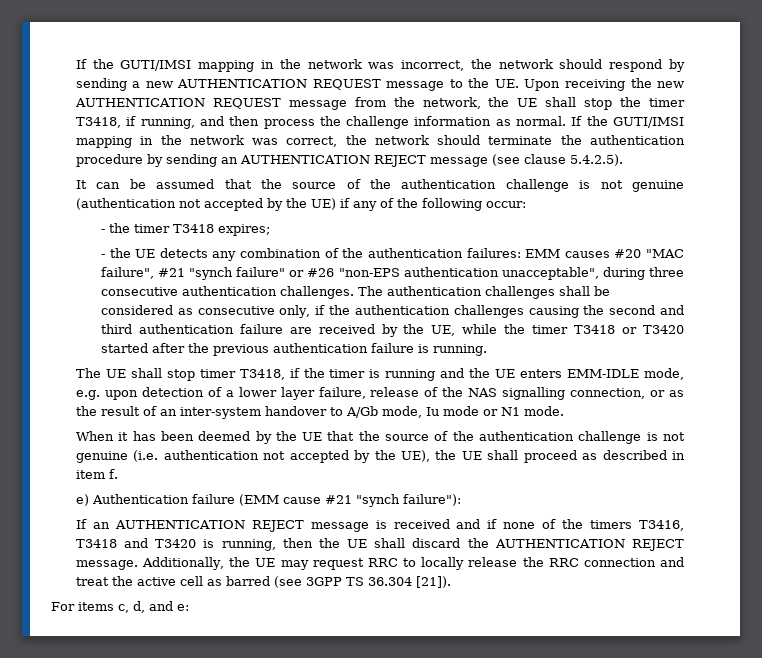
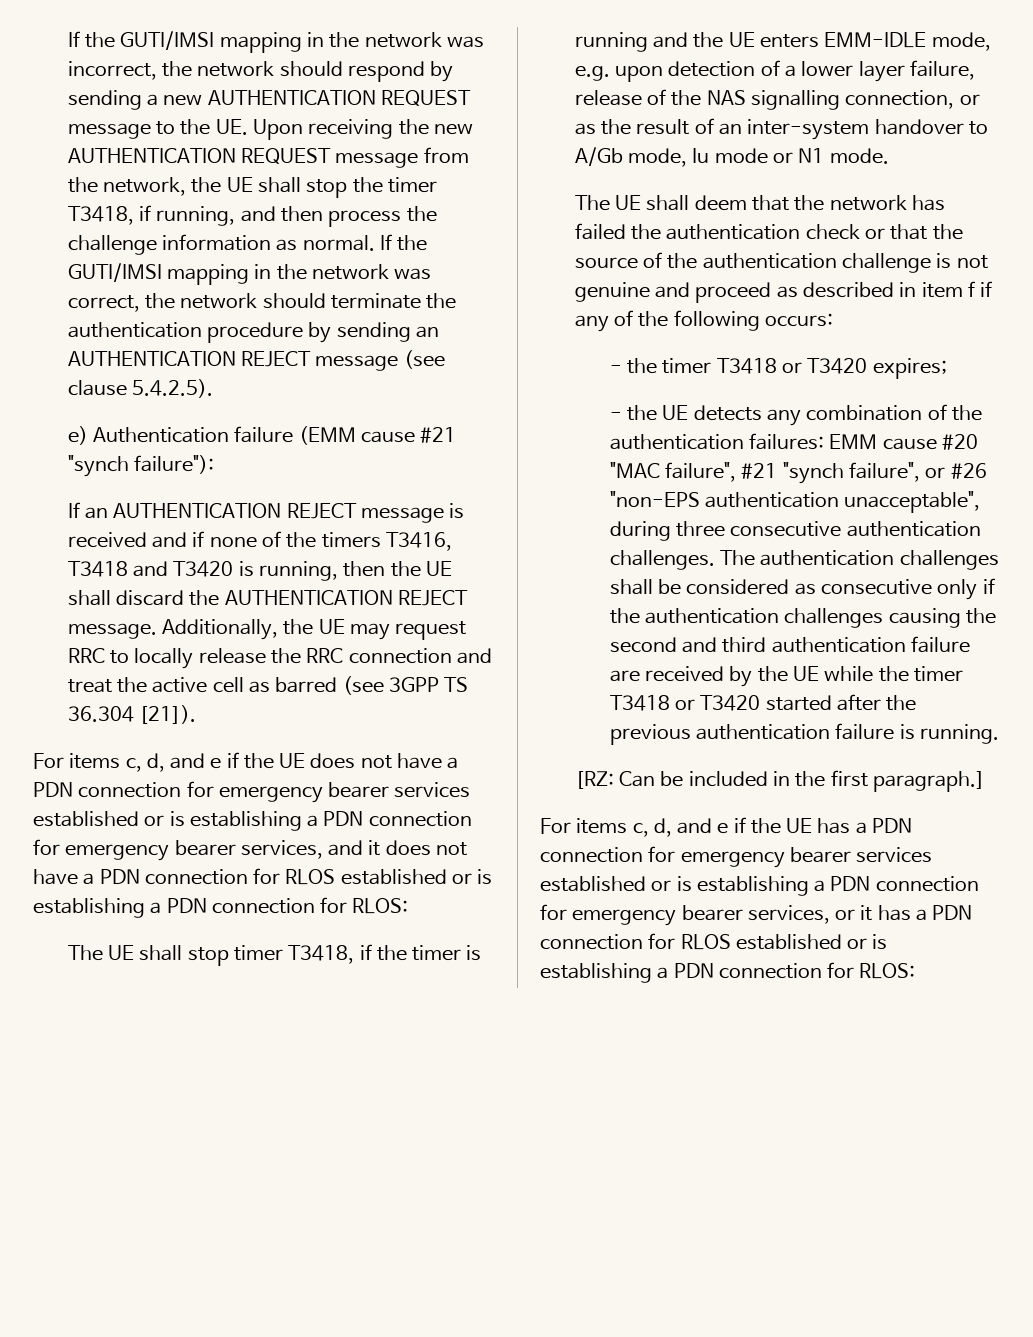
- It can be assumed that the source of the authentication challenge is not genuine (authentication not accepted by the UE) if any of the following occur:
- - the timer T3418 expires;
- - the UE detects any combination of the authentication failures: EMM causes #20 "MAC failure", #21 "synch failure" or #26 "non-EPS authentication unacceptable", during three consecutive authentication challenges. The authentication challenges shall be considered as consecutive only, if the authentication challenges causing the second and third authentication failure are received by the UE, while the timer T3418 or T3420 started after the previous authentication failure is running.
- The UE shall stop timer T3418, if the timer is running and the UE enters EMM-IDLE mode, e.g. upon detection of a lower layer failure, release of the NAS signalling connection, or as the result of an inter-system handover to A/Gb mode, Iu mode or N1 mode.
- When it has been deemed by the UE that the source of the authentication challenge is not genuine (i.e. authentication not accepted by the UE), the UE shall proceed as described in item f.
- For items c, d, and e:
+ For items c, d, and e if the UE does not have a PDN connection for emergency bearer services established or is establishing a PDN connection for emergency bearer services, and it does not have a PDN connection for RLOS established or is establishing a PDN connection for RLOS:
+ The UE shall stop timer T3418, if the timer is running and the UE enters EMM-IDLE mode, e.g. upon detection of a lower layer failure, release of the NAS signalling connection, or as the result of an inter-system handover to A/Gb mode, Iu mode or N1 mode.
+ The UE shall deem that the network has failed the authentication check or that the source of the authentication challenge is not genuine and proceed as described in item f if any of the following occurs:
+ - the timer T3418 or T3420 expires;
+ - the UE detects any combination of the authentication failures: EMM cause #20 "MAC failure", #21 "synch failure", or #26 "non-EPS authentication unacceptable", during three consecutive authentication challenges. The authentication challenges shall be considered as consecutive only if the authentication challenges causing the second and third authentication failure are received by the UE while the timer T3418 or T3420 started after the previous authentication failure is running.
+ [RZ: Can be included in the first paragraph.]
+ For items c, d, and e if the UE has a PDN connection for emergency bearer services established or is establishing a PDN connection for emergency bearer services, or it has a PDN connection for RLOS established or is establishing a PDN connection for RLOS:

